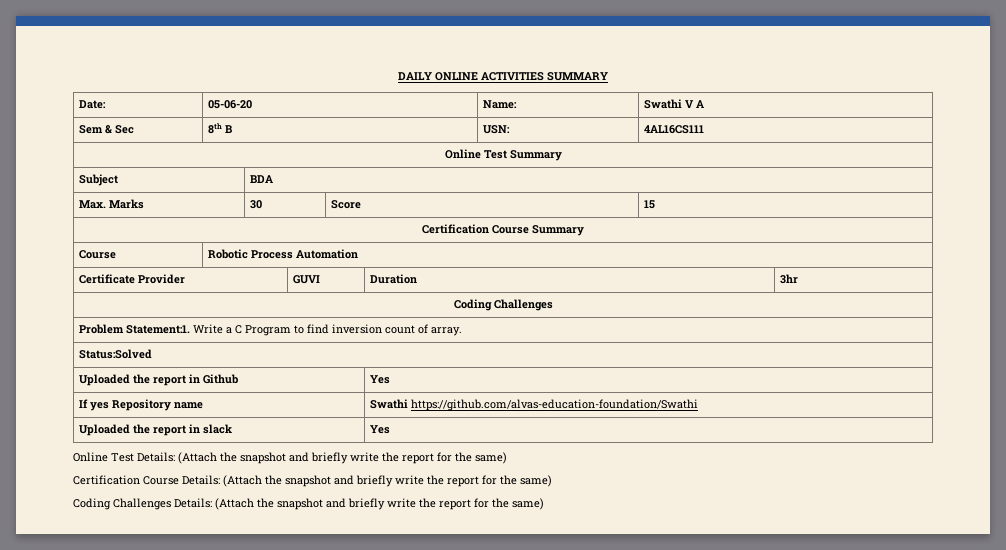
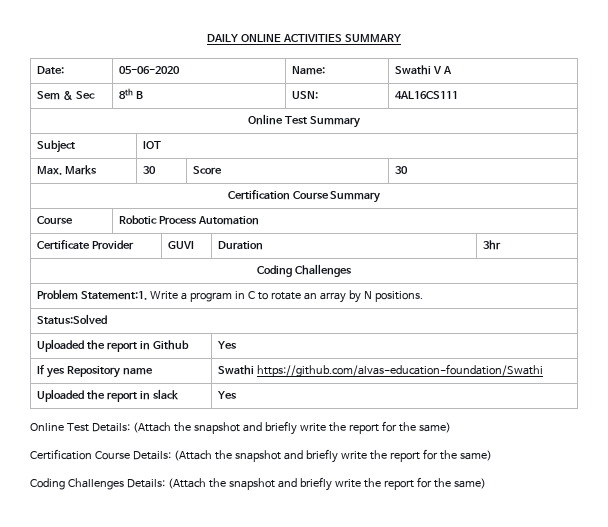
- Date: | 05-06-20 | Name: | Swathi V A
+ Date: | 05-06-2020 | Name: | Swathi V A
- Subject | BDA
+ Subject | IOT
- Max. Marks | 30 | Score | 15
+ Max. Marks | 30 | Score | 30
- Problem Statement:1. Write a C Program to find inversion count of array.
+ Problem Statement:1. Write a program in C to rotate an array by N positions.

